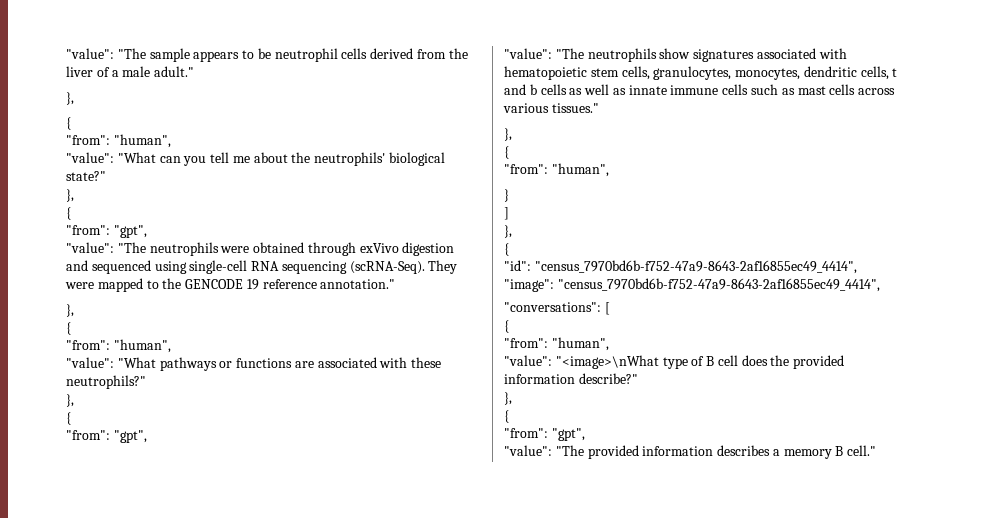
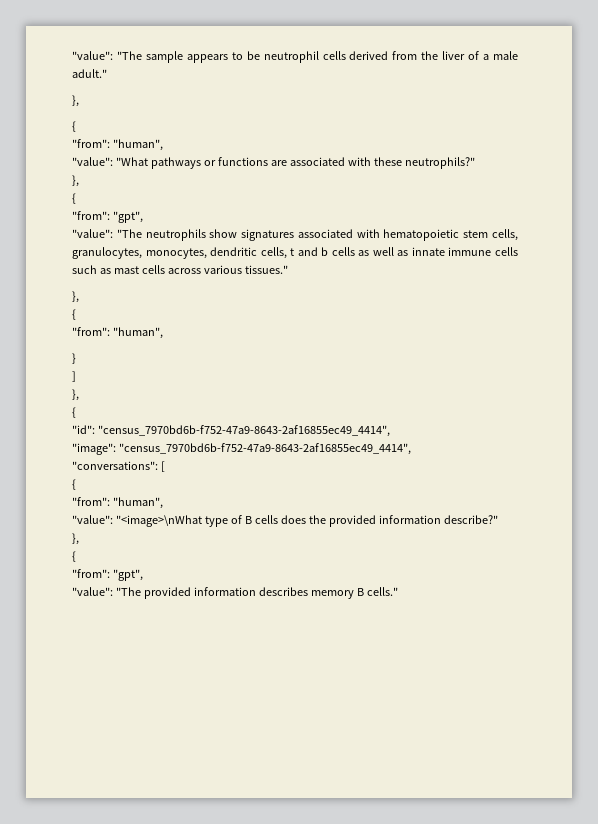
- "value": "What can you tell me about the neutrophils' biological state?"
- },
- {
- "from": "gpt",
- "value": "The neutrophils were obtained through exVivo digestion and sequenced using single-cell RNA sequencing (scRNA-Seq). They were mapped to the GENCODE 19 reference annotation."
- },
- {
- "from": "human",
- "value": "<image>\nWhat type of B cell does the provided information describe?"
+ "value": "<image>\nWhat type of B cells does the provided information describe?"
- "value": "The provided information describes a memory B cell."
+ "value": "The provided information describes memory B cells."

